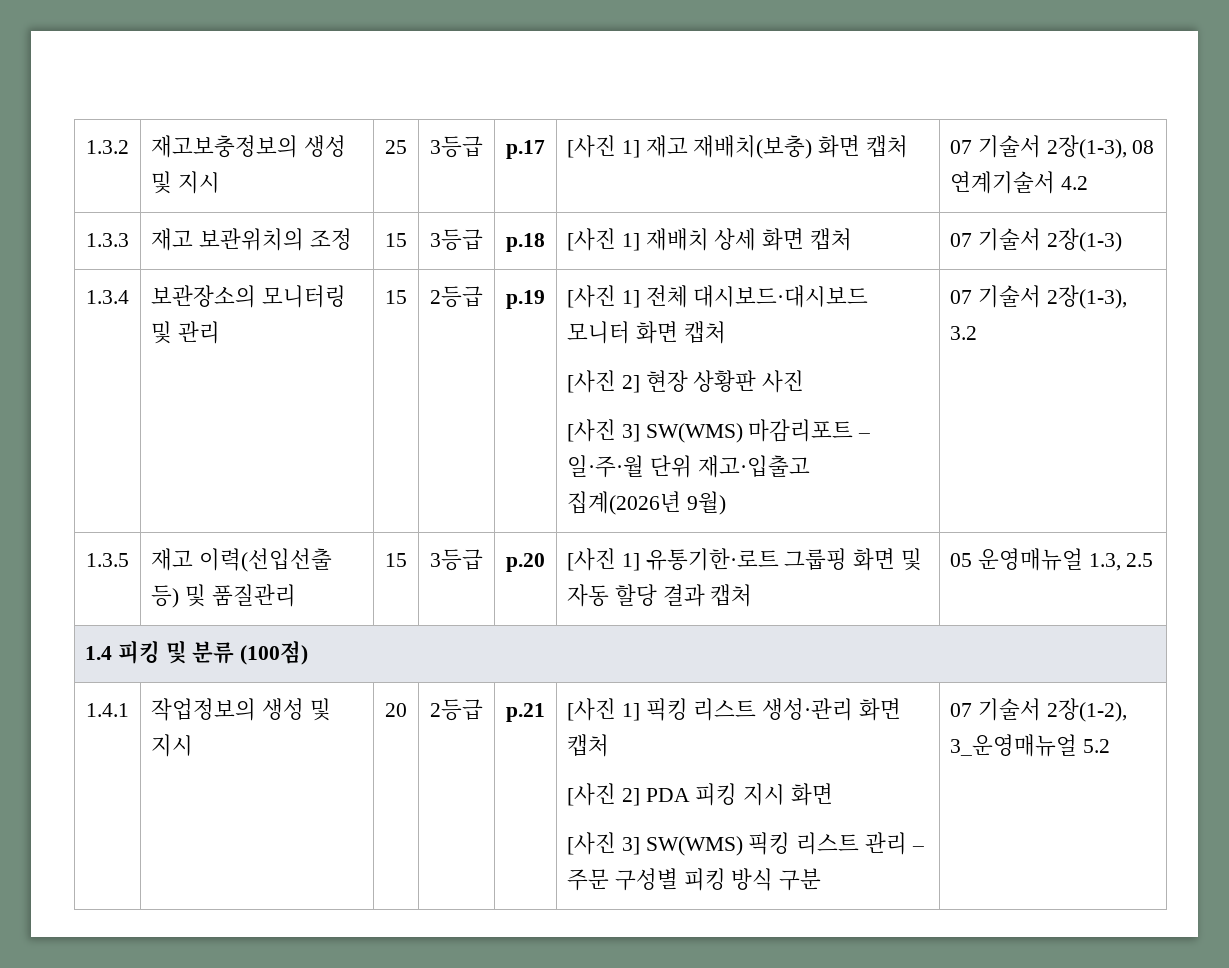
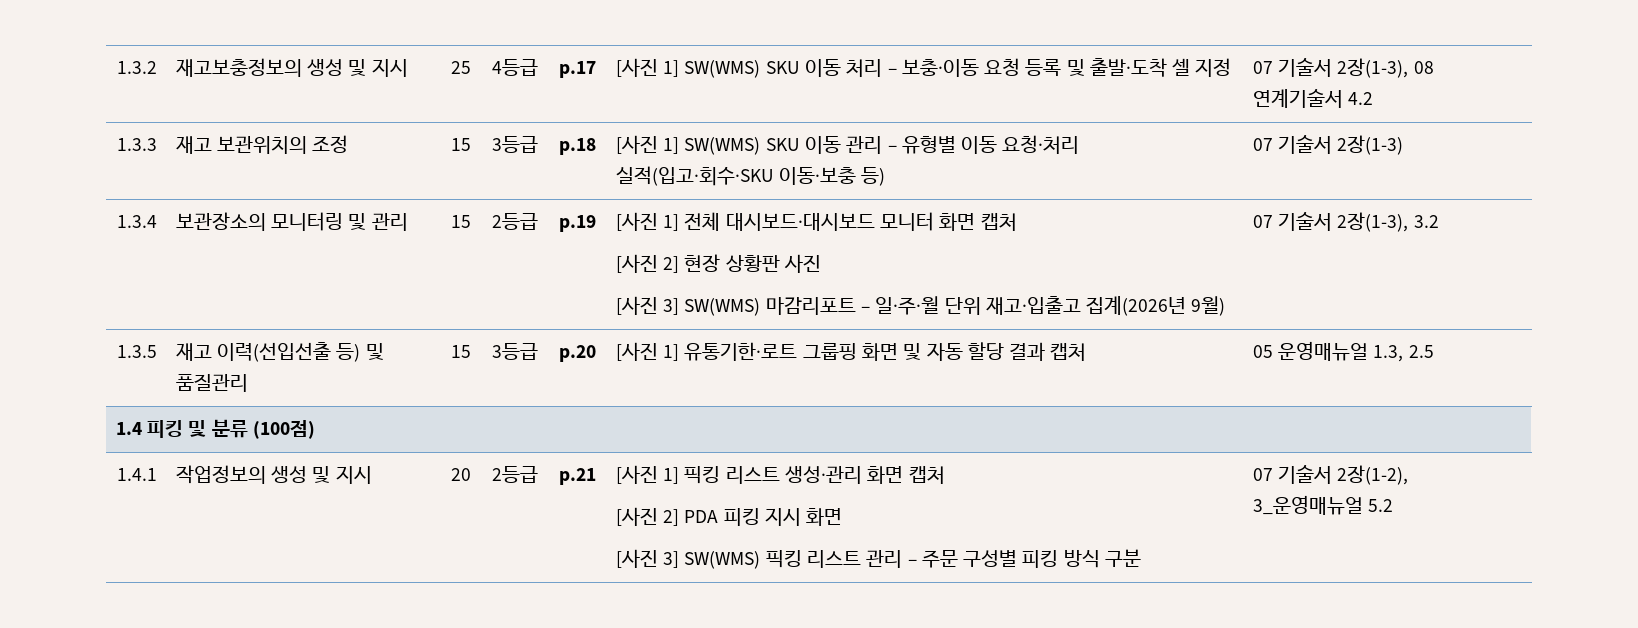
- 1.3.2 | 재고보충정보의 생성 및 지시 | 25 | 3등급 | p.17 | [사진 1] 재고 재배치(보충) 화면 캡처 | 07 기술서 2장(1-3), 08 연계기술서 4.2
+ 1.3.2 | 재고보충정보의 생성 및 지시 | 25 | 4등급 | p.17 | [사진 1] SW(WMS) SKU 이동 처리 – 보충·이동 요청 등록 및 출발·도착 셀 지정 | 07 기술서 2장(1-3), 08 연계기술서 4.2
- 1.3.3 | 재고 보관위치의 조정 | 15 | 3등급 | p.18 | [사진 1] 재배치 상세 화면 캡처 | 07 기술서 2장(1-3)
+ 1.3.3 | 재고 보관위치의 조정 | 15 | 3등급 | p.18 | [사진 1] SW(WMS) SKU 이동 관리 – 유형별 이동 요청·처리 실적(입고·회수·SKU 이동·보충 등) | 07 기술서 2장(1-3)

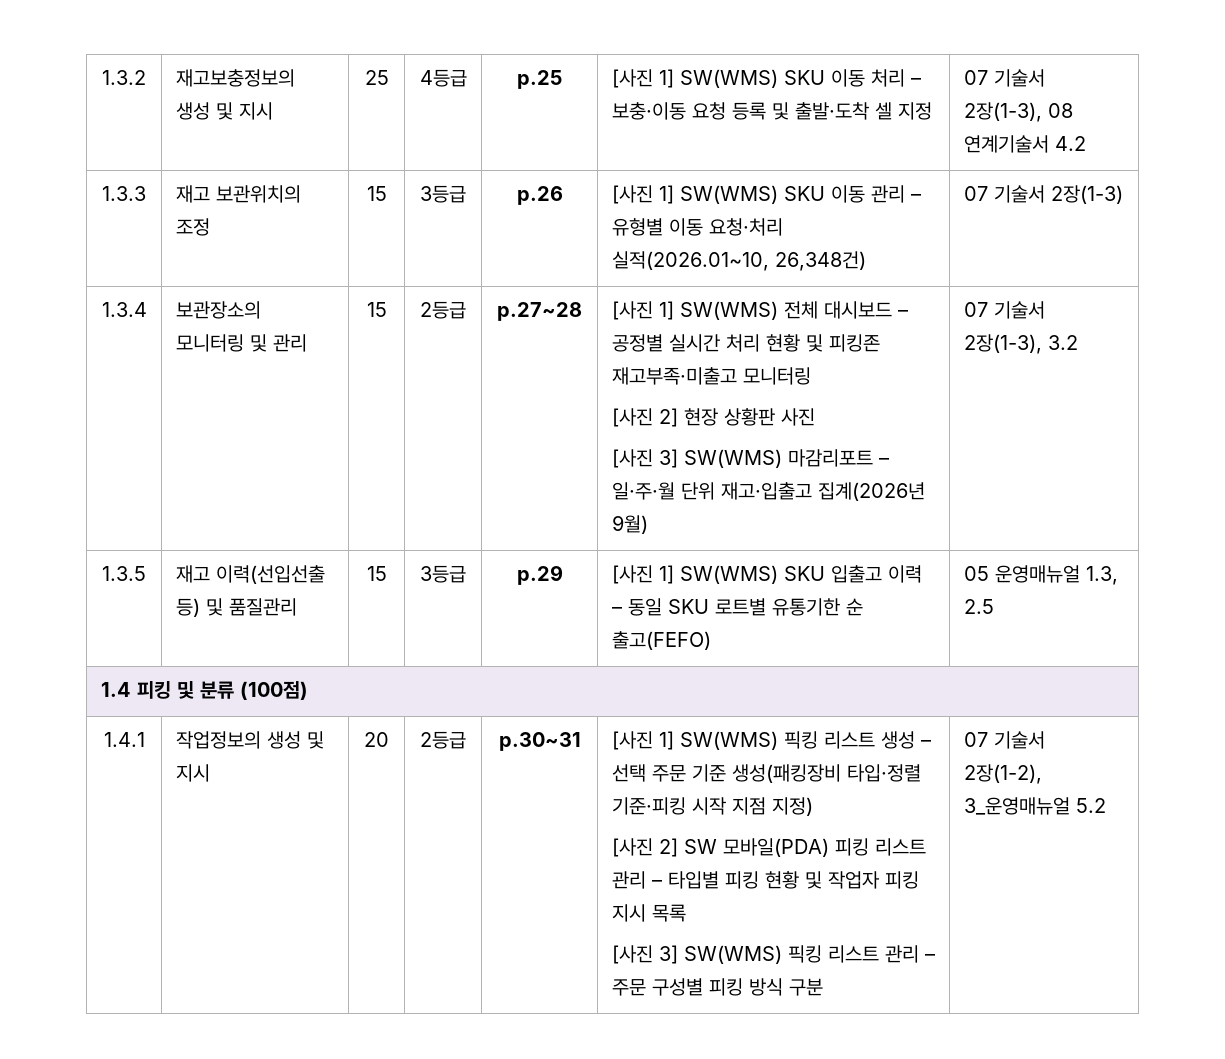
- 1.3.2 | 재고보충정보의 생성 및 지시 | 25 | 4등급 | p.17 | [사진 1] SW(WMS) SKU 이동 처리 – 보충·이동 요청 등록 및 출발·도착 셀 지정 | 07 기술서 2장(1-3), 08 연계기술서 4.2
+ 1.3.2 | 재고보충정보의 생성 및 지시 | 25 | 4등급 | p.25 | [사진 1] SW(WMS) SKU 이동 처리 – 보충·이동 요청 등록 및 출발·도착 셀 지정 | 07 기술서 2장(1-3), 08 연계기술서 4.2
- 1.3.3 | 재고 보관위치의 조정 | 15 | 3등급 | p.18 | [사진 1] SW(WMS) SKU 이동 관리 – 유형별 이동 요청·처리 실적(입고·회수·SKU 이동·보충 등) | 07 기술서 2장(1-3)
+ 1.3.3 | 재고 보관위치의 조정 | 15 | 3등급 | p.26 | [사진 1] SW(WMS) SKU 이동 관리 – 유형별 이동 요청·처리 실적(2026.01~10, 26,348건) | 07 기술서 2장(1-3)
- p.19 | [사진 1] 전체 대시보드·대시보드 모니터 화면 캡처
+ p.27~28 | [사진 1] SW(WMS) 전체 대시보드 – 공정별 실시간 처리 현황 및 피킹존 재고부족·미출고 모니터링
- 1.3.5 | 재고 이력(선입선출 등) 및 품질관리 | 15 | 3등급 | p.20 | [사진 1] 유통기한·로트 그룹핑 화면 및 자동 할당 결과 캡처 | 05 운영매뉴얼 1.3, 2.5
+ 1.3.5 | 재고 이력(선입선출 등) 및 품질관리 | 15 | 3등급 | p.29 | [사진 1] SW(WMS) SKU 입출고 이력 – 동일 SKU 로트별 유통기한 순 출고(FEFO) | 05 운영매뉴얼 1.3, 2.5
- p.21 | [사진 1] 픽킹 리스트 생성·관리 화면 캡처
- [사진 2] PDA 피킹 지시 화면
+ p.30~31 | [사진 1] SW(WMS) 픽킹 리스트 생성 – 선택 주문 기준 생성(패킹장비 타입·정렬 기준·피킹 시작 지점 지정)
+ [사진 2] SW 모바일(PDA) 피킹 리스트 관리 – 타입별 피킹 현황 및 작업자 피킹 지시 목록

